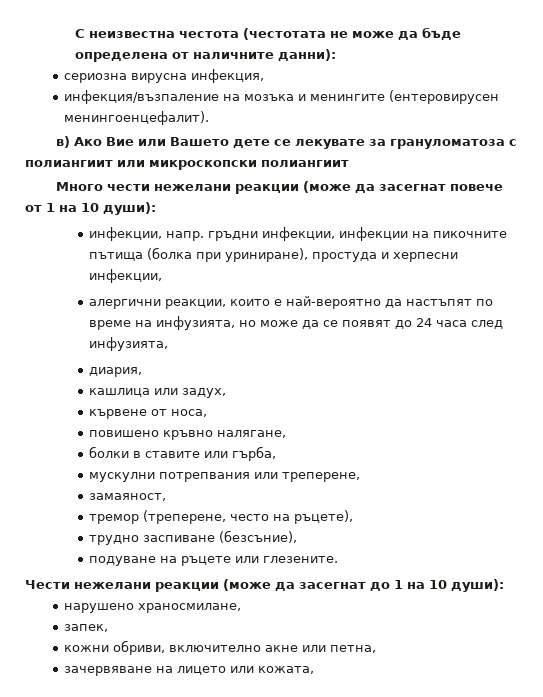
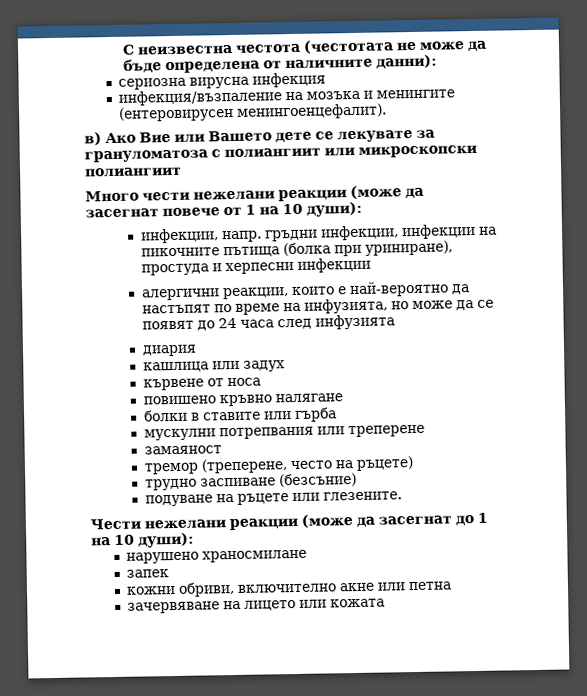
- сериозна вирусна инфекция,
+ сериозна вирусна инфекция
- инфекции, напр. гръдни инфекции, инфекции на пикочните пътища (болка при уриниране), простуда и херпесни инфекции,
+ инфекции, напр. гръдни инфекции, инфекции на пикочните пътища (болка при уриниране), простуда и херпесни инфекции
- алергични реакции, които е най-вероятно да настъпят по време на инфузията, но може да се появят до 24 часа след инфузията,
- диария,
+ алергични реакции, които е най-вероятно да настъпят по време на инфузията, но може да се появят до 24 часа след инфузията
+ диария
- кашлица или задух,
+ кашлица или задух
- кървене от носа,
+ кървене от носа
- повишено кръвно налягане,
+ повишено кръвно налягане
- болки в ставите или гърба,
+ болки в ставите или гърба
- мускулни потрепвания или треперене,
- замаяност,
+ мускулни потрепвания или треперене
+ замаяност
- тремор (треперене, често на ръцете),
+ тремор (треперене, често на ръцете)
- трудно заспиване (безсъние),
+ трудно заспиване (безсъние)
- нарушено храносмилане,
- запек,
+ нарушено храносмилане
+ запек
- кожни обриви, включително акне или петна,
+ кожни обриви, включително акне или петна
- зачервяване на лицето или кожата,
+ зачервяване на лицето или кожата

